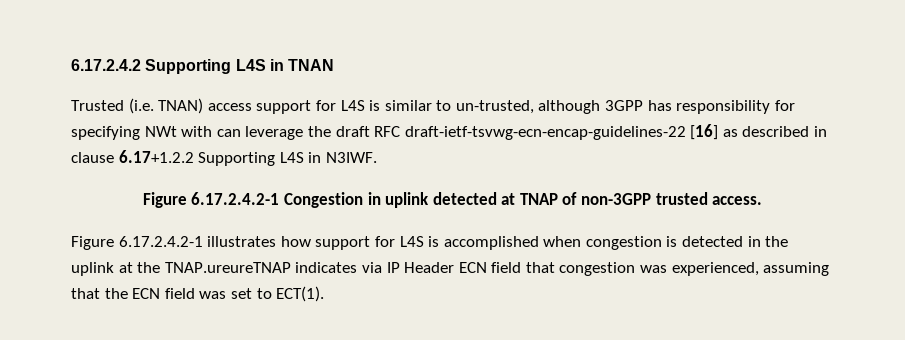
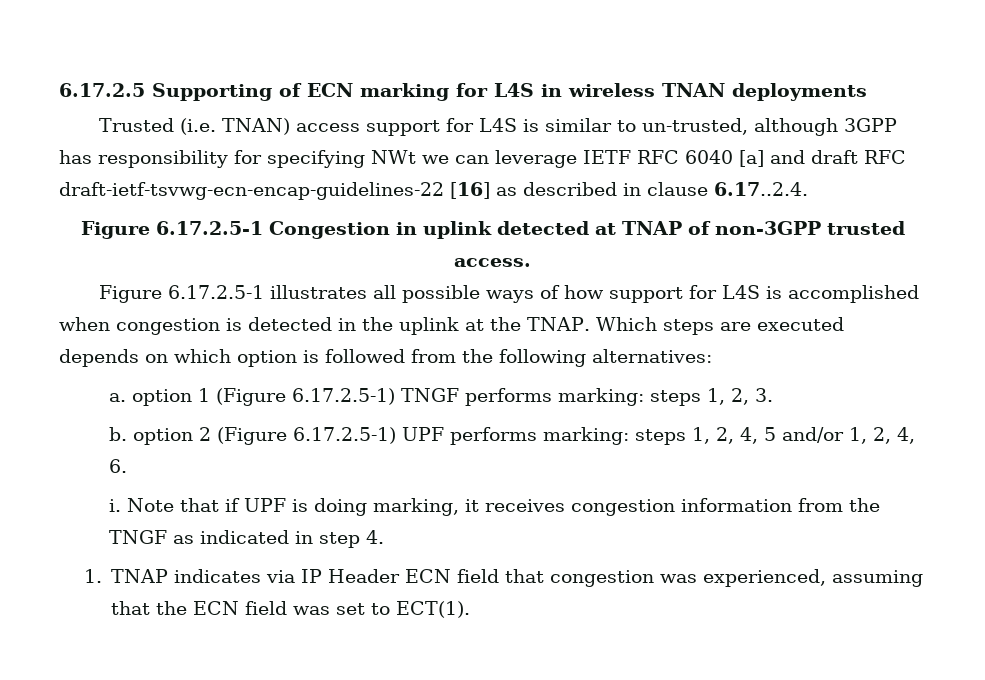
- 6.17.2.4.2 Supporting L4S in TNAN
+ 6.17.2.5 Supporting of ECN marking for L4S in wireless TNAN deployments
- Trusted (i.e. TNAN) access support for L4S is similar to un-trusted, although 3GPP has responsibility for specifying NWt with can leverage the draft RFC draft-ietf-tsvwg-ecn-encap-guidelines-22 [16] as described in clause 6.17+1.2.2 Supporting L4S in N3IWF.
- Figure 6.17.2.4.2-1 Congestion in uplink detected at TNAP of non-3GPP trusted access.
+ Trusted (i.e. TNAN) access support for L4S is similar to un-trusted, although 3GPP has responsibility for specifying NWt we can leverage IETF RFC 6040 [a] and draft RFC draft-ietf-tsvwg-ecn-encap-guidelines-22 [16] as described in clause 6.17..2.4.
+ Figure 6.17.2.5-1 Congestion in uplink detected at TNAP of non-3GPP trusted access.
- Figure 6.17.2.4.2-1 illustrates how support for L4S is accomplished when congestion is detected in the uplink at the TNAP.ureureTNAP indicates via IP Header ECN field that congestion was experienced, assuming that the ECN field was set to ECT(1).
+ Figure 6.17.2.5-1 illustrates all possible ways of how support for L4S is accomplished when congestion is detected in the uplink at the TNAP. Which steps are executed depends on which option is followed from the following alternatives:
+ a. option 1 (Figure 6.17.2.5-1) TNGF performs marking: steps 1, 2, 3.
+ b. option 2 (Figure 6.17.2.5-1) UPF performs marking: steps 1, 2, 4, 5 and/or 1, 2, 4, 6.
+ i. Note that if UPF is doing marking, it receives congestion information from the TNGF as indicated in step 4.
+ 1. TNAP indicates via IP Header ECN field that congestion was experienced, assuming that the ECN field was set to ECT(1).

